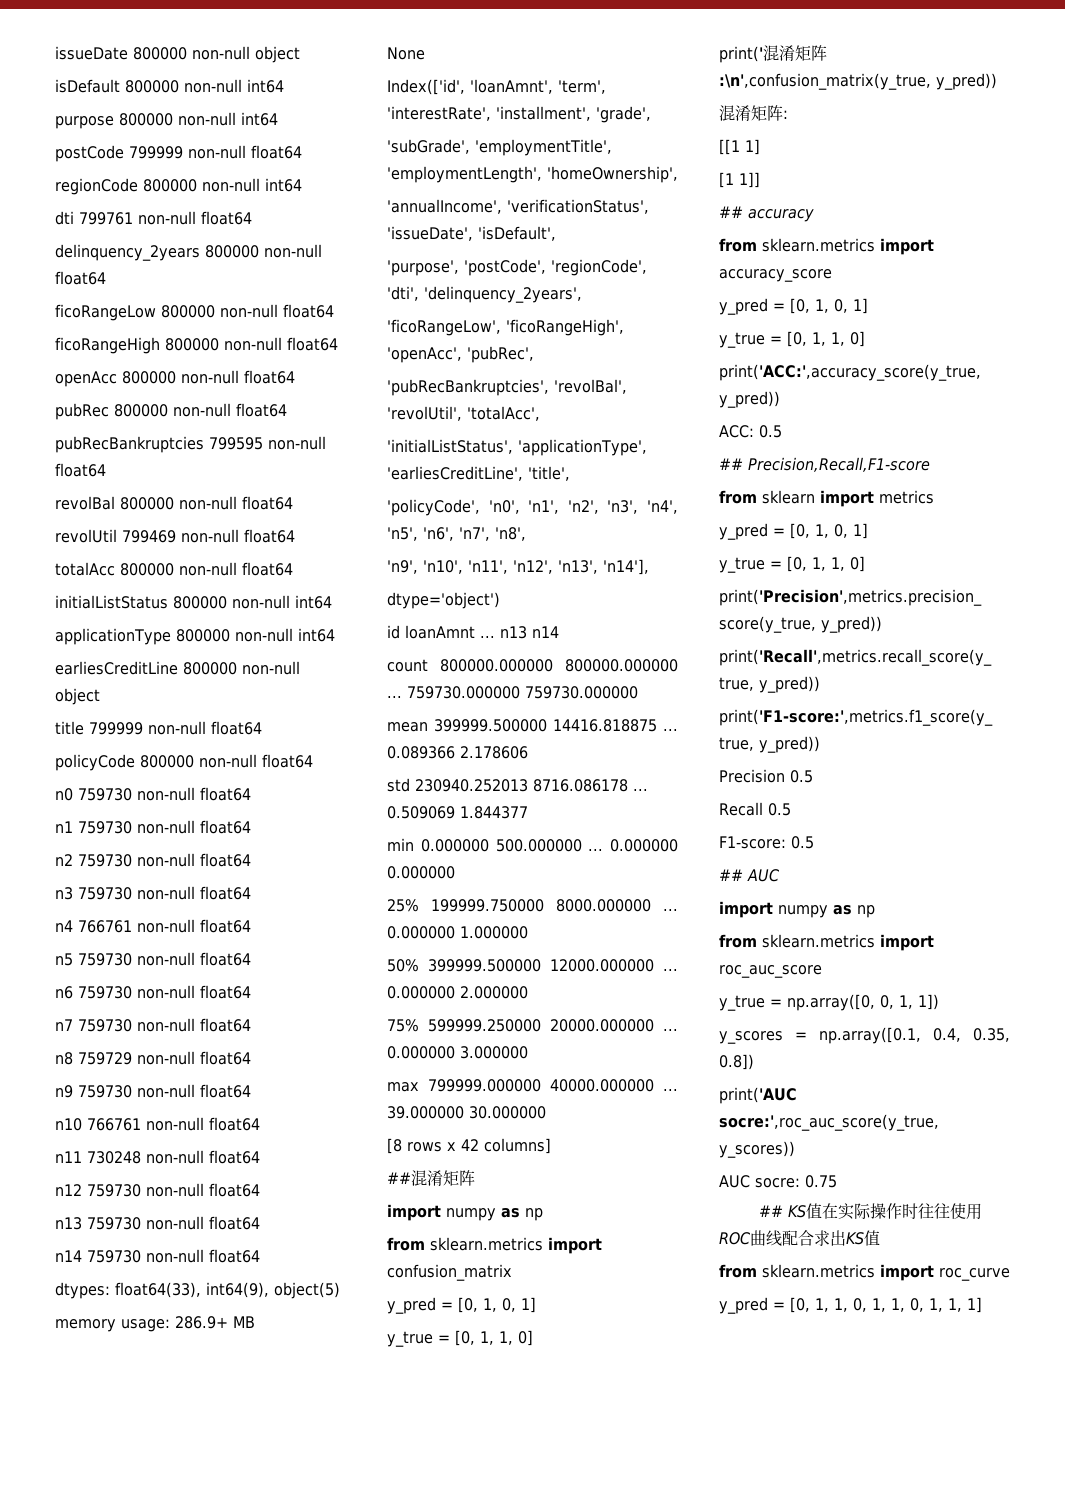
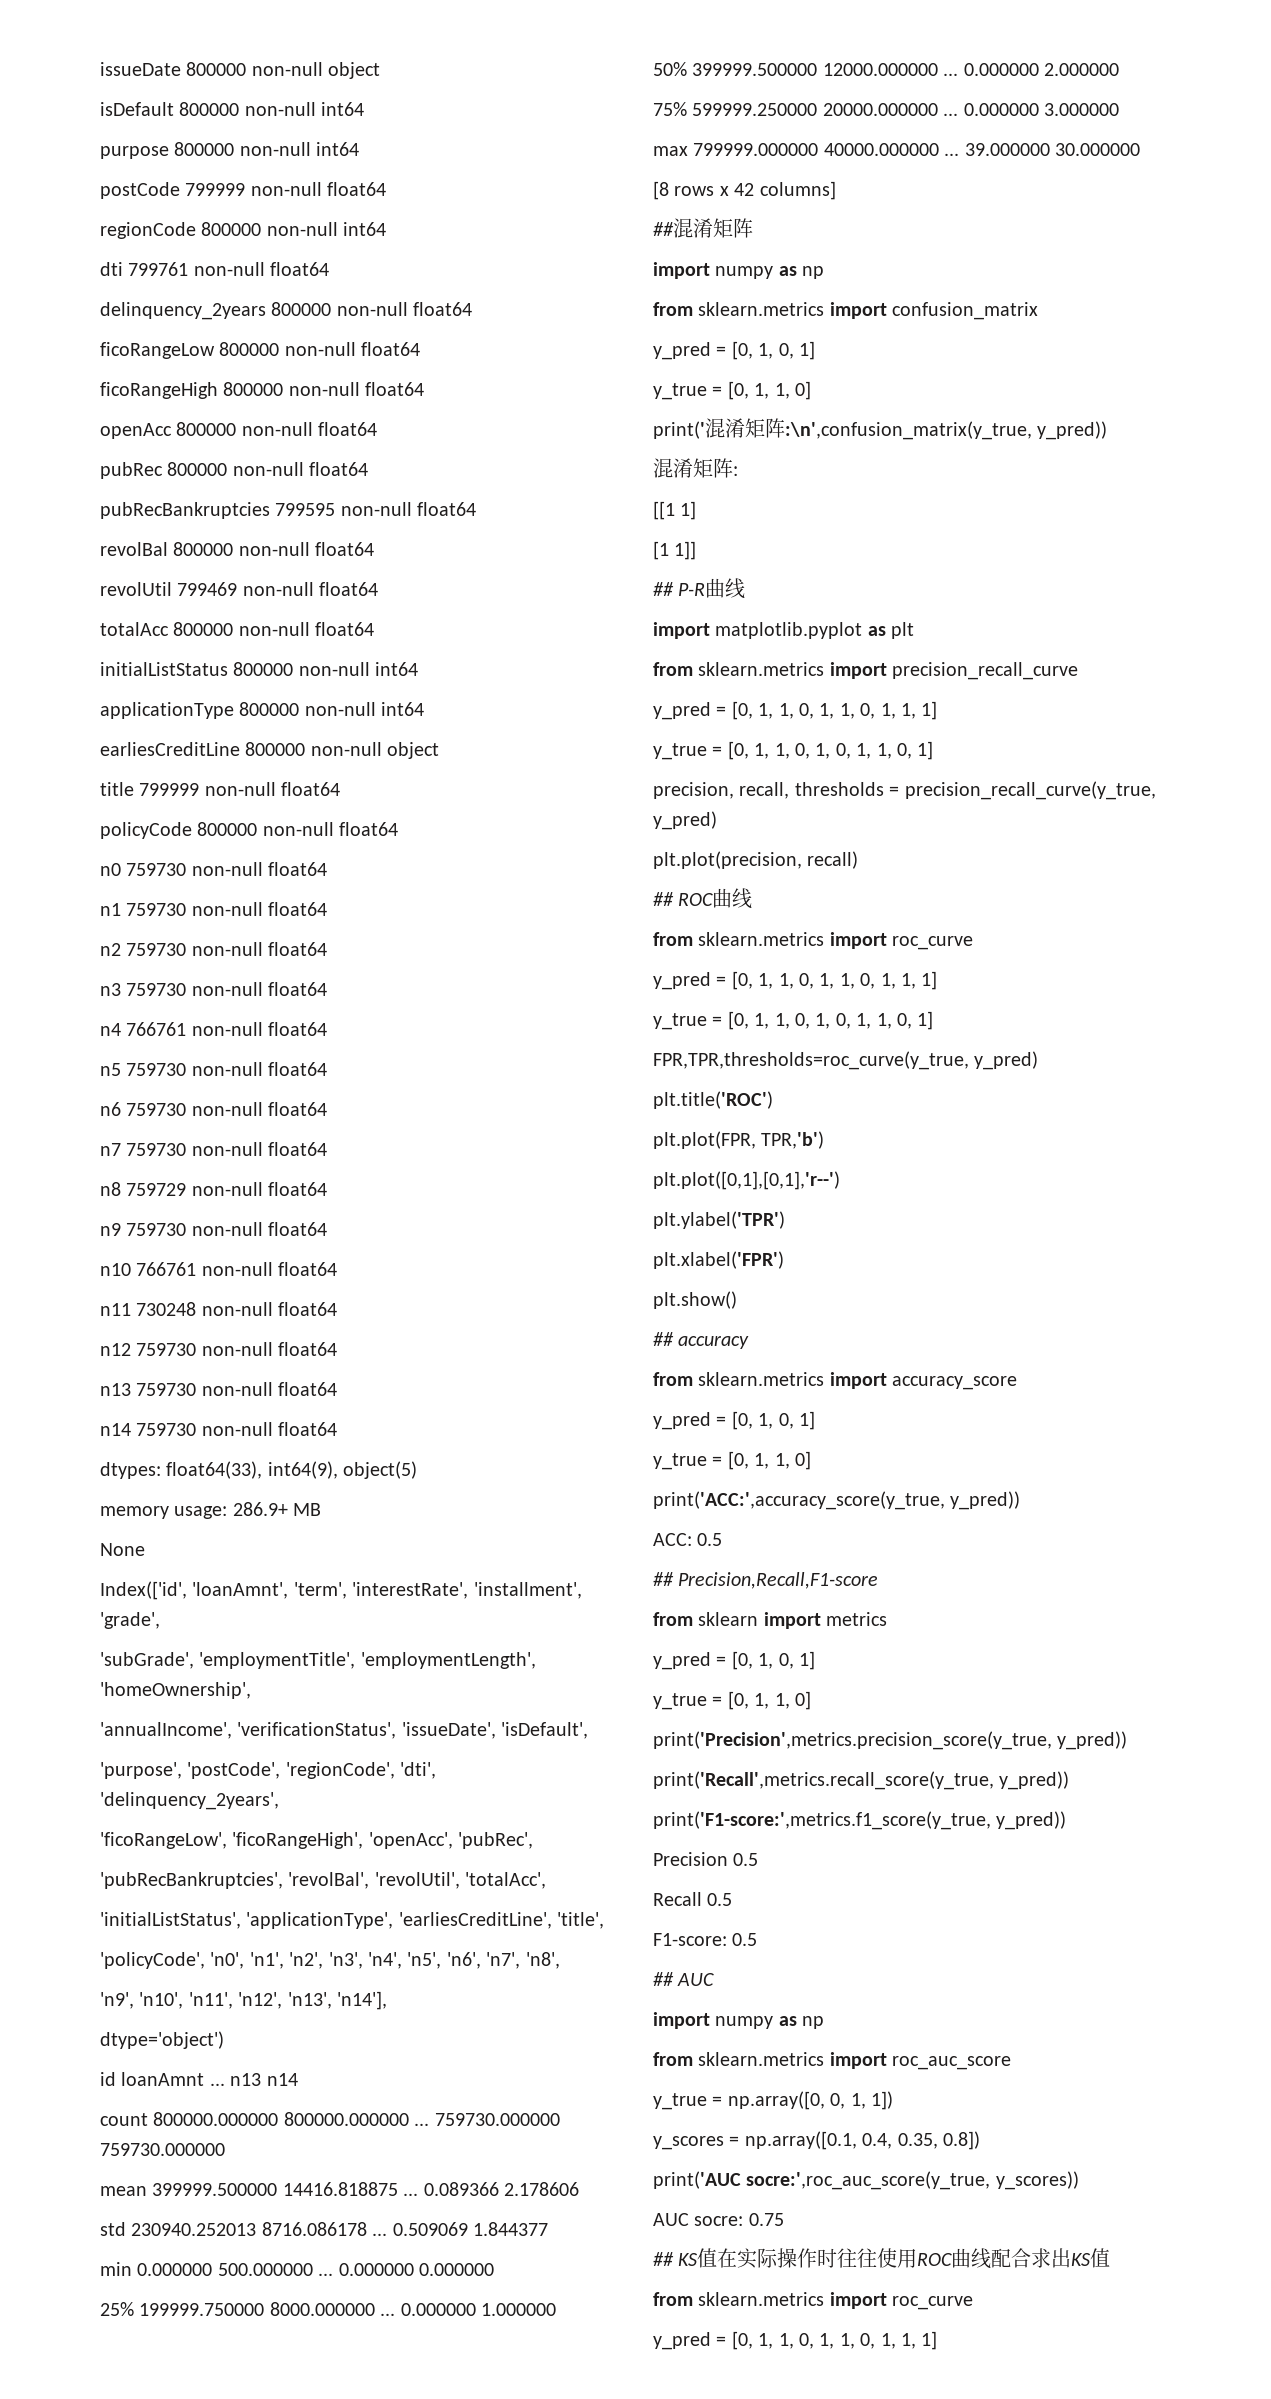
+ ## P-R曲线
+ import matplotlib.pyplot as plt
+ from sklearn.metrics import precision_recall_curve
+ y_pred = [0, 1, 1, 0, 1, 1, 0, 1, 1, 1]
+ y_true = [0, 1, 1, 0, 1, 0, 1, 1, 0, 1]
+ precision, recall, thresholds = precision_recall_curve(y_true, y_pred)
+ plt.plot(precision, recall)
+ ## ROC曲线
+ from sklearn.metrics import roc_curve
+ y_pred = [0, 1, 1, 0, 1, 1, 0, 1, 1, 1]
+ y_true = [0, 1, 1, 0, 1, 0, 1, 1, 0, 1]
+ FPR,TPR,thresholds=roc_curve(y_true, y_pred)
+ plt.title('ROC')
+ plt.plot(FPR, TPR,'b')
+ plt.plot([0,1],[0,1],'r--')
+ plt.ylabel('TPR')
+ plt.xlabel('FPR')
+ plt.show()

